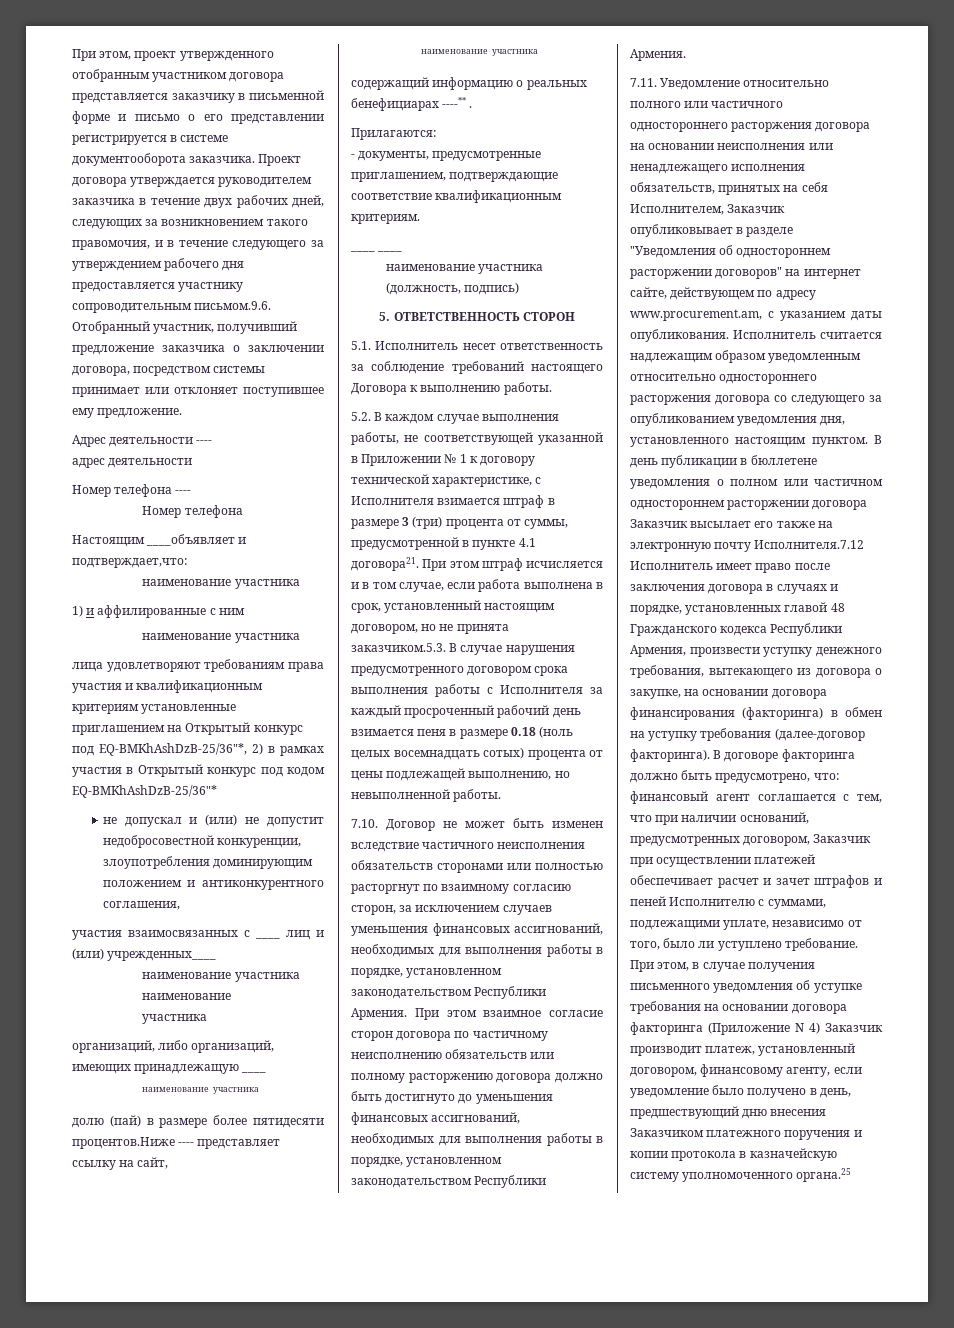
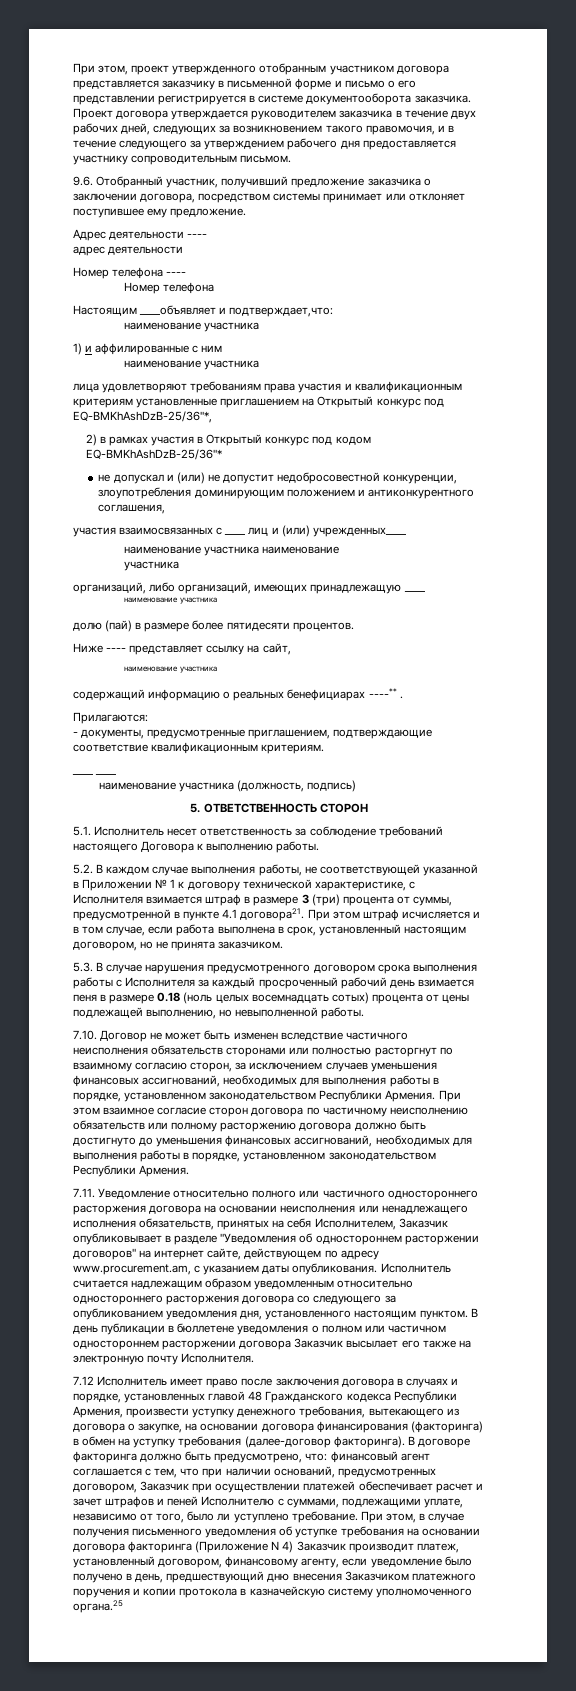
- Проект договора утверждается руководителем заказчика в течение двух рабочих дней, следующих за возникновением такого правомочия, и в течение следующего за утверждением рабочего дня предоставляется участнику сопроводительным письмом.9.6. Отобранный участник, получивший предложение заказчика о заключении договора, посредством системы принимает или отклоняет поступившее ему предложение.
+ Проект договора утверждается руководителем заказчика в течение двух рабочих дней, следующих за возникновением такого правомочия, и в течение следующего за утверждением рабочего дня предоставляется участнику сопроводительным письмом.
+ 9.6. Отобранный участник, получивший предложение заказчика о заключении договора, посредством системы принимает или отклоняет поступившее ему предложение.
- лица удовлетворяют требованиям права участия и квалификационным критериям установленные приглашением на Открытый конкурс под EQ-BMKhAshDzB-25/36"*, 2) в рамках участия в Открытый конкурс под кодом EQ-BMKhAshDzB-25/36"*
+ лица удовлетворяют требованиям права участия и квалификационным критериям установленные приглашением на Открытый конкурс под EQ-BMKhAshDzB-25/36"*,
+ 2) в рамках участия в Открытый конкурс под кодом EQ-BMKhAshDzB-25/36"*
- долю (пай) в размере более пятидесяти процентов.Ниже ---- представляет ссылку на сайт,
+ долю (пай) в размере более пятидесяти процентов.
+ Ниже ---- представляет ссылку на сайт,
- При этом штраф исчисляется и в том случае, если работа выполнена в срок, установленный настоящим договором, но не принята заказчиком.5.3. В случае нарушения предусмотренного договором срока выполнения работы с Исполнителя за каждый просроченный рабочий день взимается пеня в размере 0.18 (ноль целых восемнадцать сотых) процента от цены подлежащей выполнению, но невыполненной работы.
+ При этом штраф исчисляется и в том случае, если работа выполнена в срок, установленный настоящим договором, но не принята заказчиком.
+ 5.3. В случае нарушения предусмотренного договором срока выполнения работы с Исполнителя за каждый просроченный рабочий день взимается пеня в размере 0.18 (ноль целых восемнадцать сотых) процента от цены подлежащей выполнению, но невыполненной работы.
- В день публикации в бюллетене уведомления о полном или частичном одностороннем расторжении договора Заказчик высылает его также на электронную почту Исполнителя.7.12 Исполнитель имеет право после заключения договора в случаях и порядке, установленных главой 48 Гражданского кодекса Республики Армения, произвести уступку денежного требования, вытекающего из договора о закупке, на основании договора финансирования (факторинга) в обмен на уступку требования (далее-договор факторинга).
+ В день публикации в бюллетене уведомления о полном или частичном одностороннем расторжении договора Заказчик высылает его также на электронную почту Исполнителя.
+ 7.12 Исполнитель имеет право после заключения договора в случаях и порядке, установленных главой 48 Гражданского кодекса Республики Армения, произвести уступку денежного требования, вытекающего из договора о закупке, на основании договора финансирования (факторинга) в обмен на уступку требования (далее-договор факторинга).

